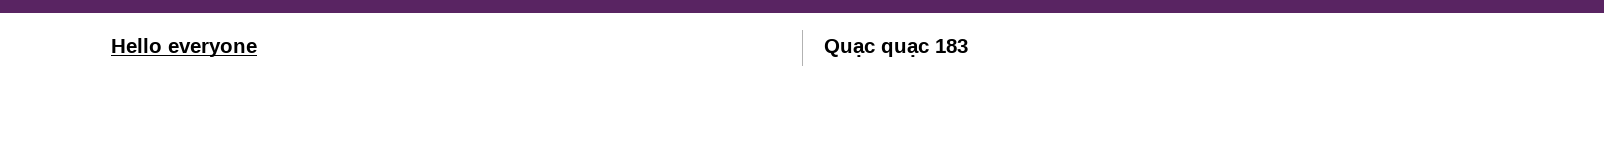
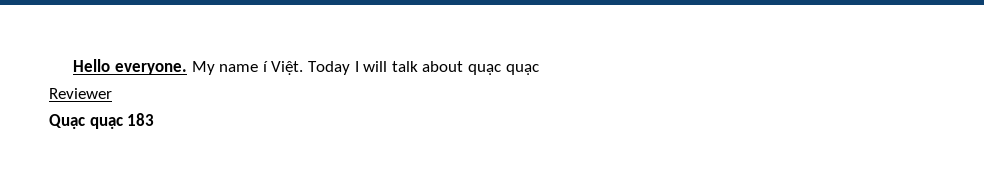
- Hello everyone
+ Hello everyone. My name í Việt. Today I will talk about quạc quạc
+ Reviewer

